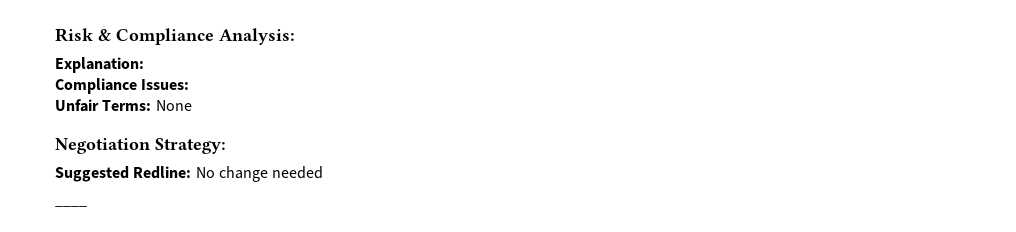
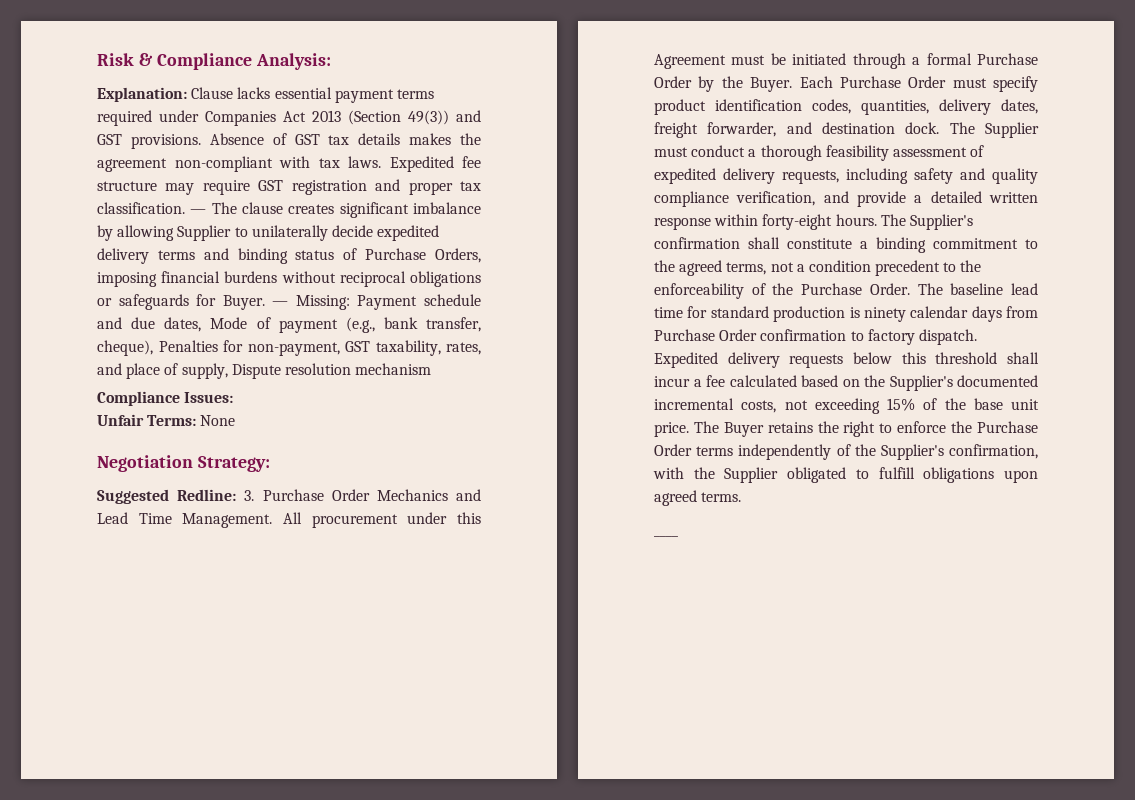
- Explanation:
+ Explanation: Clause lacks essential payment terms required under Companies Act 2013 (Section 49(3)) and GST provisions. Absence of GST tax details makes the agreement non-compliant with tax laws. Expedited fee structure may require GST registration and proper tax classification. — The clause creates significant imbalance by allowing Supplier to unilaterally decide expedited delivery terms and binding status of Purchase Orders, imposing financial burdens without reciprocal obligations or safeguards for Buyer. — Missing: Payment schedule and due dates, Mode of payment (e.g., bank transfer, cheque), Penalties for non-payment, GST taxability, rates, and place of supply, Dispute resolution mechanism
- Suggested Redline: No change needed
+ Suggested Redline: 3. Purchase Order Mechanics and Lead Time Management. All procurement under this Agreement must be initiated through a formal Purchase Order by the Buyer. Each Purchase Order must specify product identification codes, quantities, delivery dates, freight forwarder, and destination dock. The Supplier must conduct a thorough feasibility assessment of expedited delivery requests, including safety and quality compliance verification, and provide a detailed written response within forty-eight hours. The Supplier's confirmation shall constitute a binding commitment to the agreed terms, not a condition precedent to the enforceability of the Purchase Order. The baseline lead time for standard production is ninety calendar days from Purchase Order confirmation to factory dispatch. Expedited delivery requests below this threshold shall incur a fee calculated based on the Supplier's documented incremental costs, not exceeding 15% of the base unit price. The Buyer retains the right to enforce the Purchase Order terms independently of the Supplier's confirmation, with the Supplier obligated to fulfill obligations upon agreed terms.

